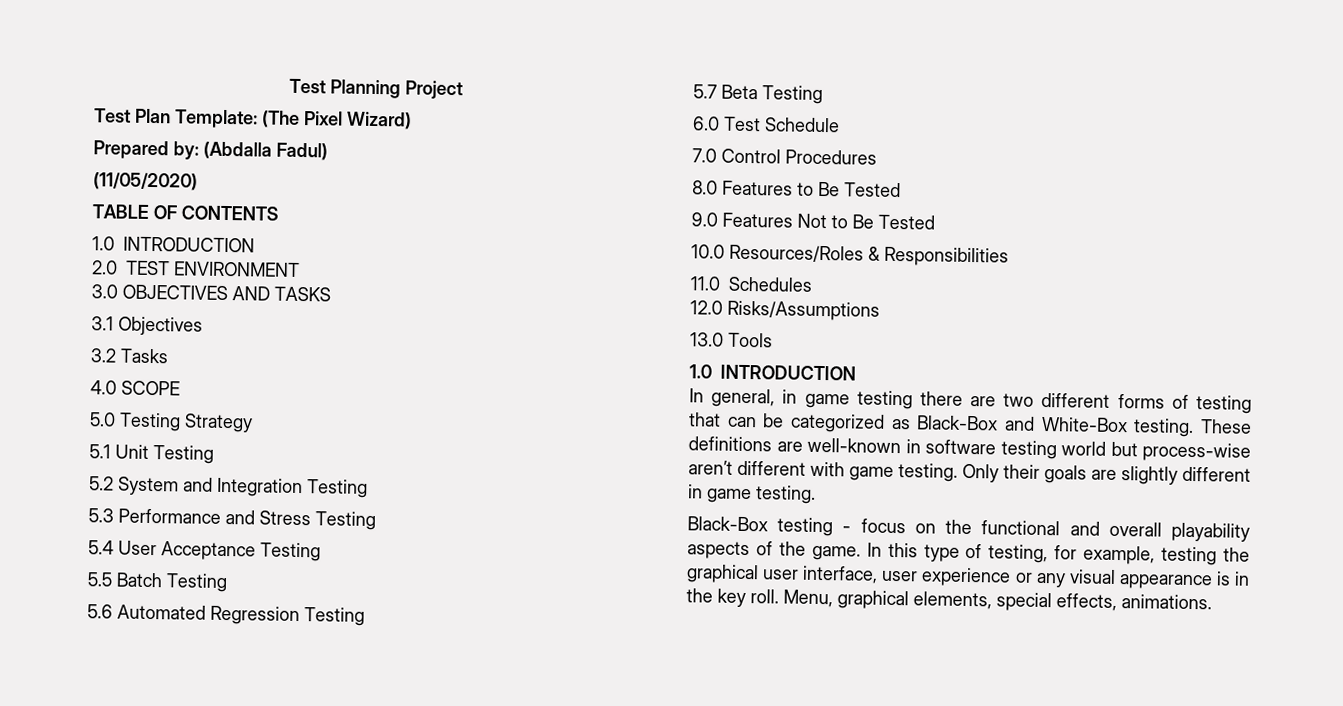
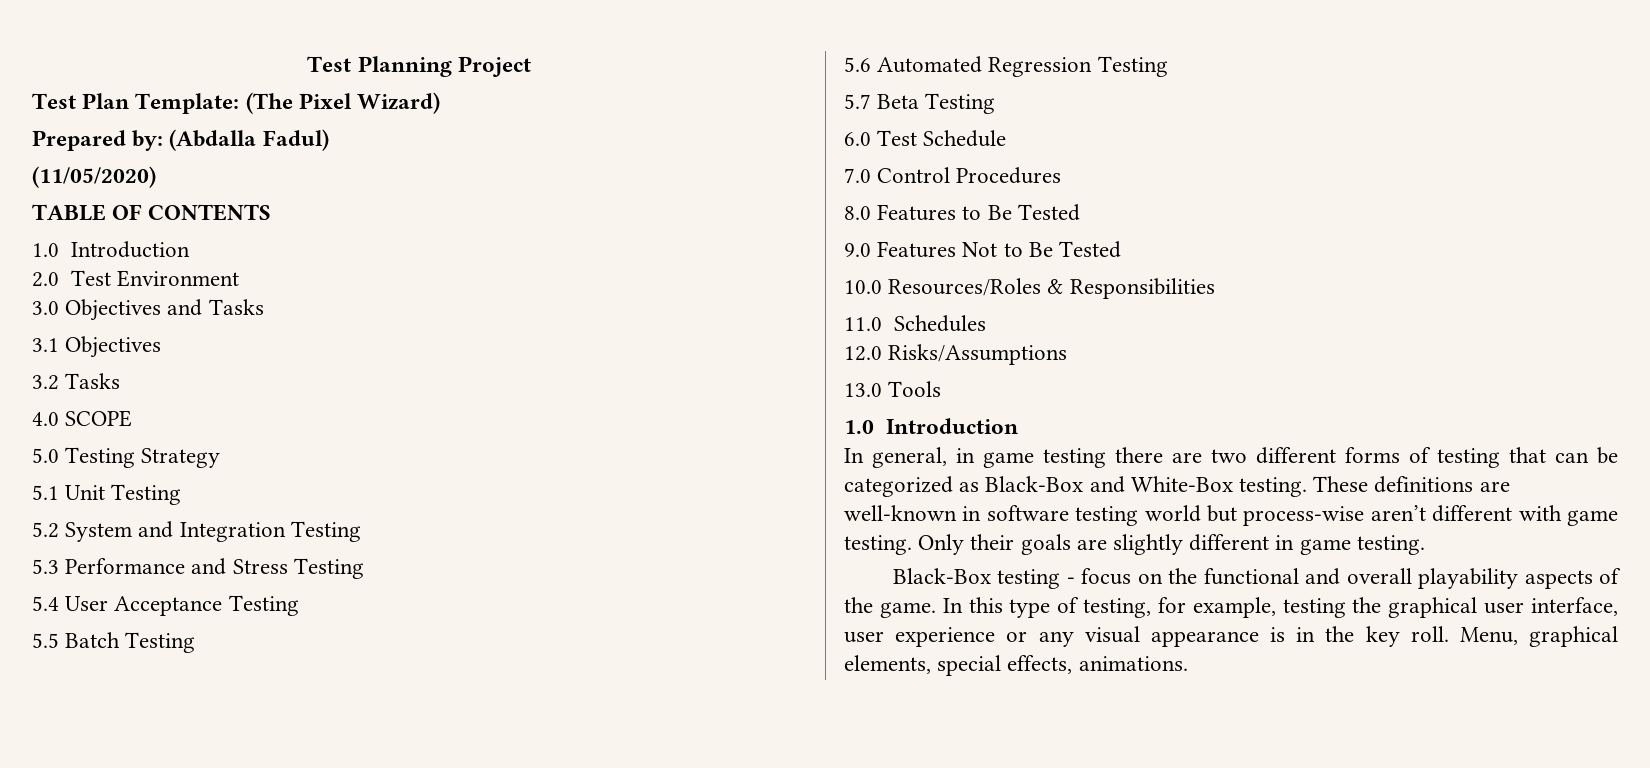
  TABLE OF CONTENTS
- 1.0 INTRODUCTION
+ 1.0 Introduction
- 2.0 TEST ENVIRONMENT
+ 2.0 Test Environment
- 3.0 OBJECTIVES AND TASKS
+ 3.0 Objectives and Tasks
  13.0 Tools
- 1.0 INTRODUCTION
+ 1.0 Introduction

